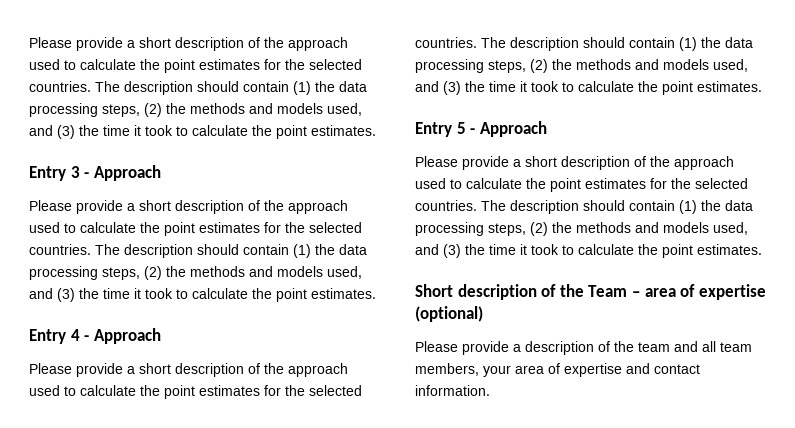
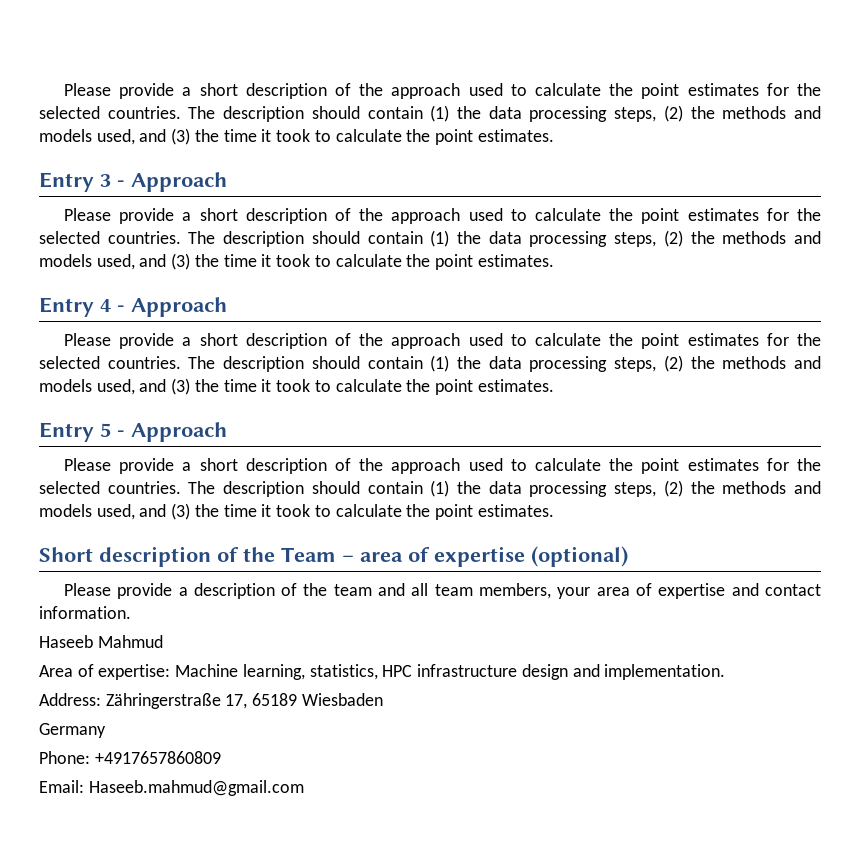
+ Haseeb Mahmud
+ Area of expertise: Machine learning, statistics, HPC infrastructure design and implementation.
+ Address: Zähringerstraße 17, 65189 Wiesbaden
+ Germany
+ Phone: +4917657860809
+ Email: Haseeb.mahmud@gmail.com

